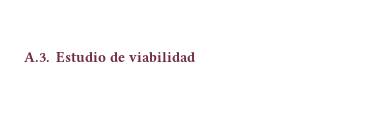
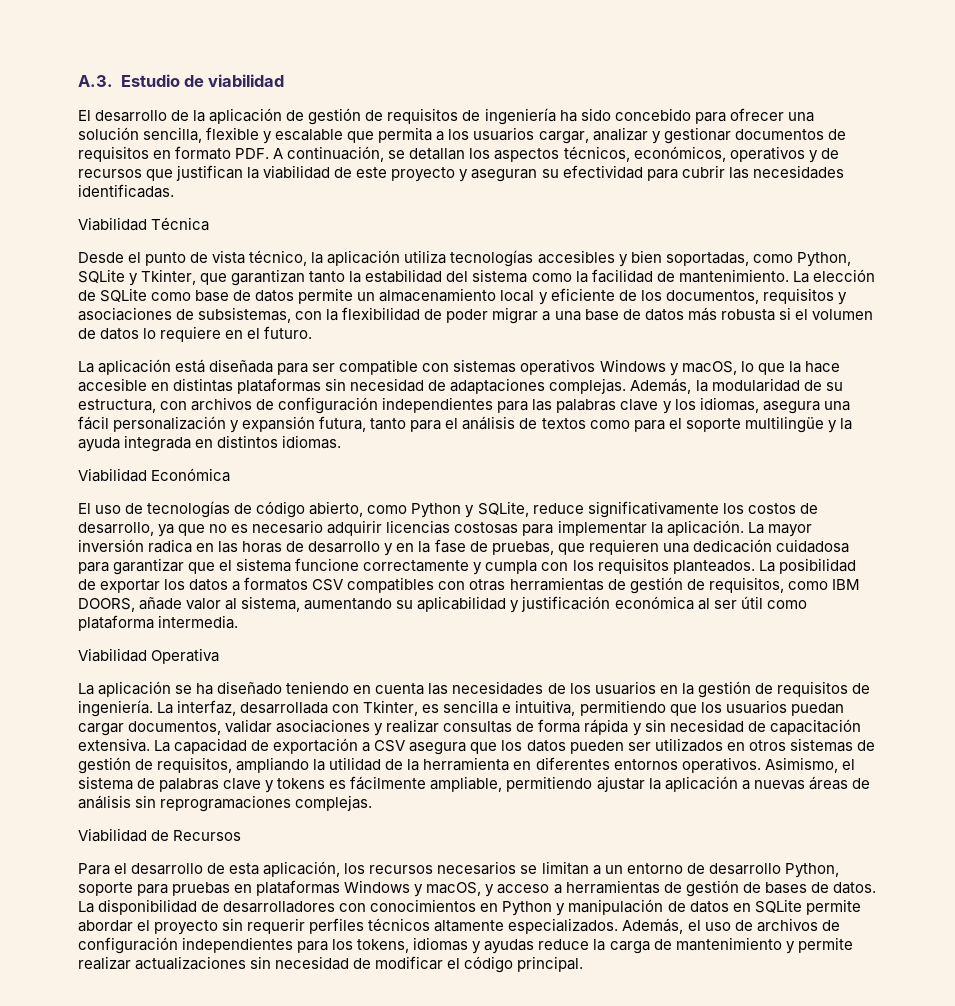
+ El desarrollo de la aplicación de gestión de requisitos de ingeniería ha sido concebido para ofrecer una solución sencilla, flexible y escalable que permita a los usuarios cargar, analizar y gestionar documentos de requisitos en formato PDF. A continuación, se detallan los aspectos técnicos, económicos, operativos y de recursos que justifican la viabilidad de este proyecto y aseguran su efectividad para cubrir las necesidades identificadas.
+ Viabilidad Técnica
+ Desde el punto de vista técnico, la aplicación utiliza tecnologías accesibles y bien soportadas, como Python, SQLite y Tkinter, que garantizan tanto la estabilidad del sistema como la facilidad de mantenimiento. La elección de SQLite como base de datos permite un almacenamiento local y eficiente de los documentos, requisitos y asociaciones de subsistemas, con la flexibilidad de poder migrar a una base de datos más robusta si el volumen de datos lo requiere en el futuro.
+ La aplicación está diseñada para ser compatible con sistemas operativos Windows y macOS, lo que la hace accesible en distintas plataformas sin necesidad de adaptaciones complejas. Además, la modularidad de su estructura, con archivos de configuración independientes para las palabras clave y los idiomas, asegura una fácil personalización y expansión futura, tanto para el análisis de textos como para el soporte multilingüe y la ayuda integrada en distintos idiomas.
+ Viabilidad Económica
+ El uso de tecnologías de código abierto, como Python y SQLite, reduce significativamente los costos de desarrollo, ya que no es necesario adquirir licencias costosas para implementar la aplicación. La mayor inversión radica en las horas de desarrollo y en la fase de pruebas, que requieren una dedicación cuidadosa para garantizar que el sistema funcione correctamente y cumpla con los requisitos planteados. La posibilidad de exportar los datos a formatos CSV compatibles con otras herramientas de gestión de requisitos, como IBM DOORS, añade valor al sistema, aumentando su aplicabilidad y justificación económica al ser útil como plataforma intermedia.
+ Viabilidad Operativa
+ La aplicación se ha diseñado teniendo en cuenta las necesidades de los usuarios en la gestión de requisitos de ingeniería. La interfaz, desarrollada con Tkinter, es sencilla e intuitiva, permitiendo que los usuarios puedan cargar documentos, validar asociaciones y realizar consultas de forma rápida y sin necesidad de capacitación extensiva. La capacidad de exportación a CSV asegura que los datos pueden ser utilizados en otros sistemas de gestión de requisitos, ampliando la utilidad de la herramienta en diferentes entornos operativos. Asimismo, el sistema de palabras clave y tokens es fácilmente ampliable, permitiendo ajustar la aplicación a nuevas áreas de análisis sin reprogramaciones complejas.
+ Viabilidad de Recursos
+ Para el desarrollo de esta aplicación, los recursos necesarios se limitan a un entorno de desarrollo Python, soporte para pruebas en plataformas Windows y macOS, y acceso a herramientas de gestión de bases de datos. La disponibilidad de desarrolladores con conocimientos en Python y manipulación de datos en SQLite permite abordar el proyecto sin requerir perfiles técnicos altamente especializados. Además, el uso de archivos de configuración independientes para los tokens, idiomas y ayudas reduce la carga de mantenimiento y permite realizar actualizaciones sin necesidad de modificar el código principal.

